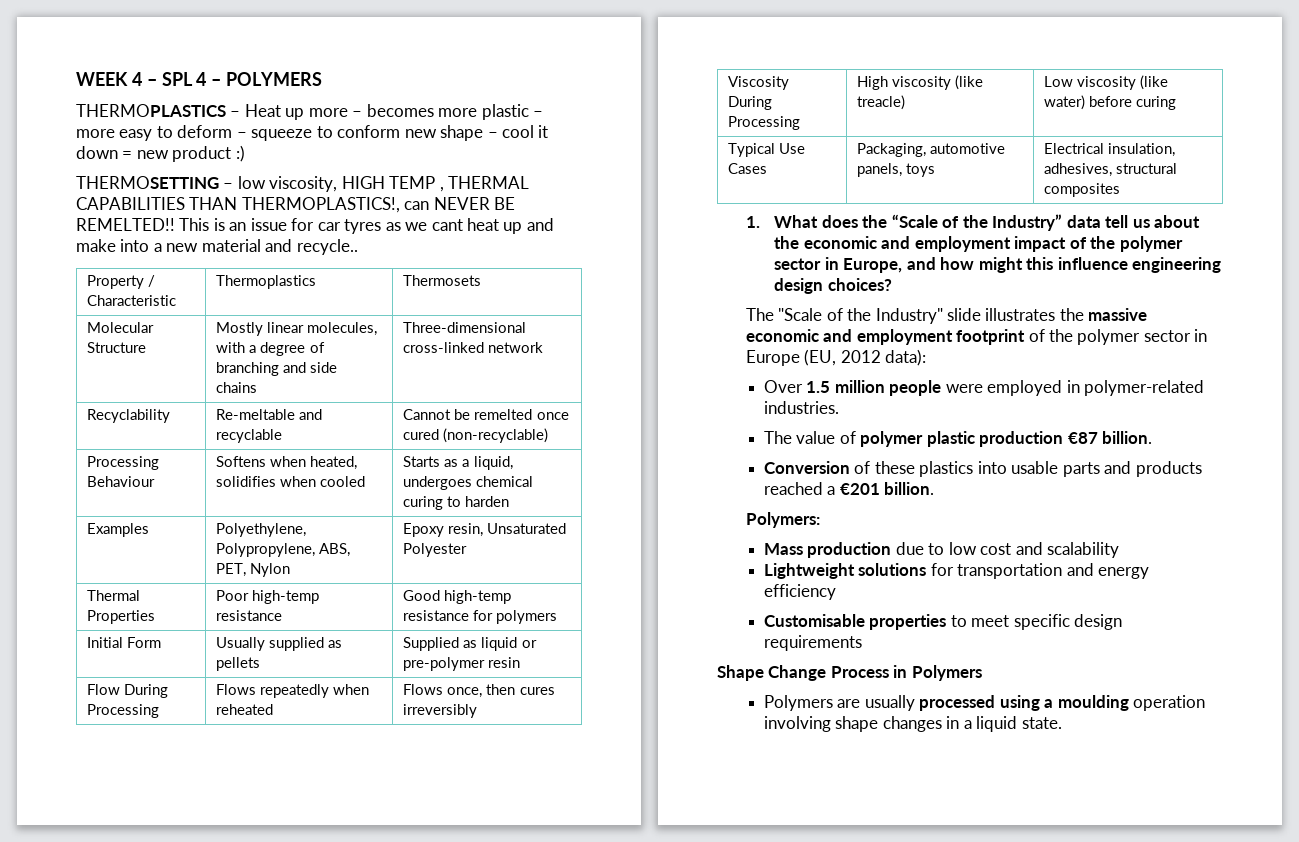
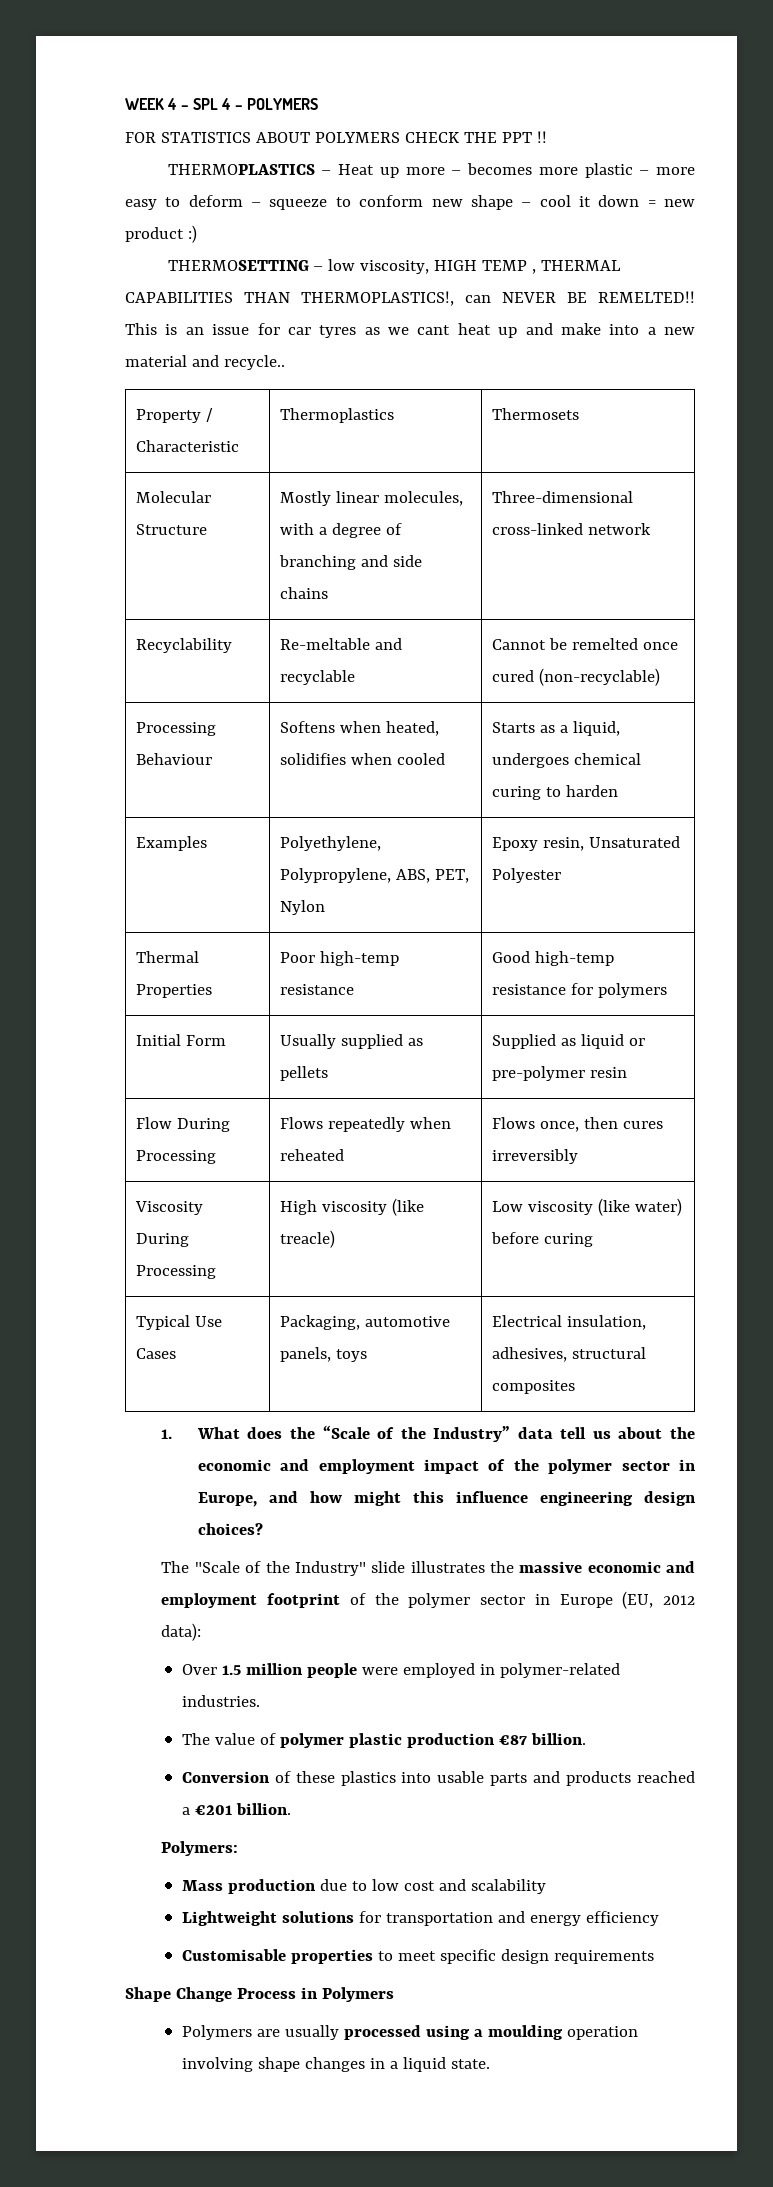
+ FOR STATISTICS ABOUT POLYMERS CHECK THE PPT !!

